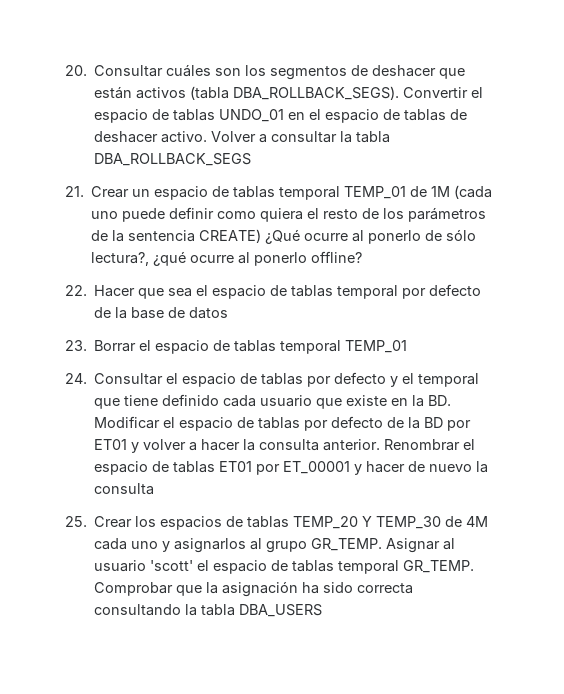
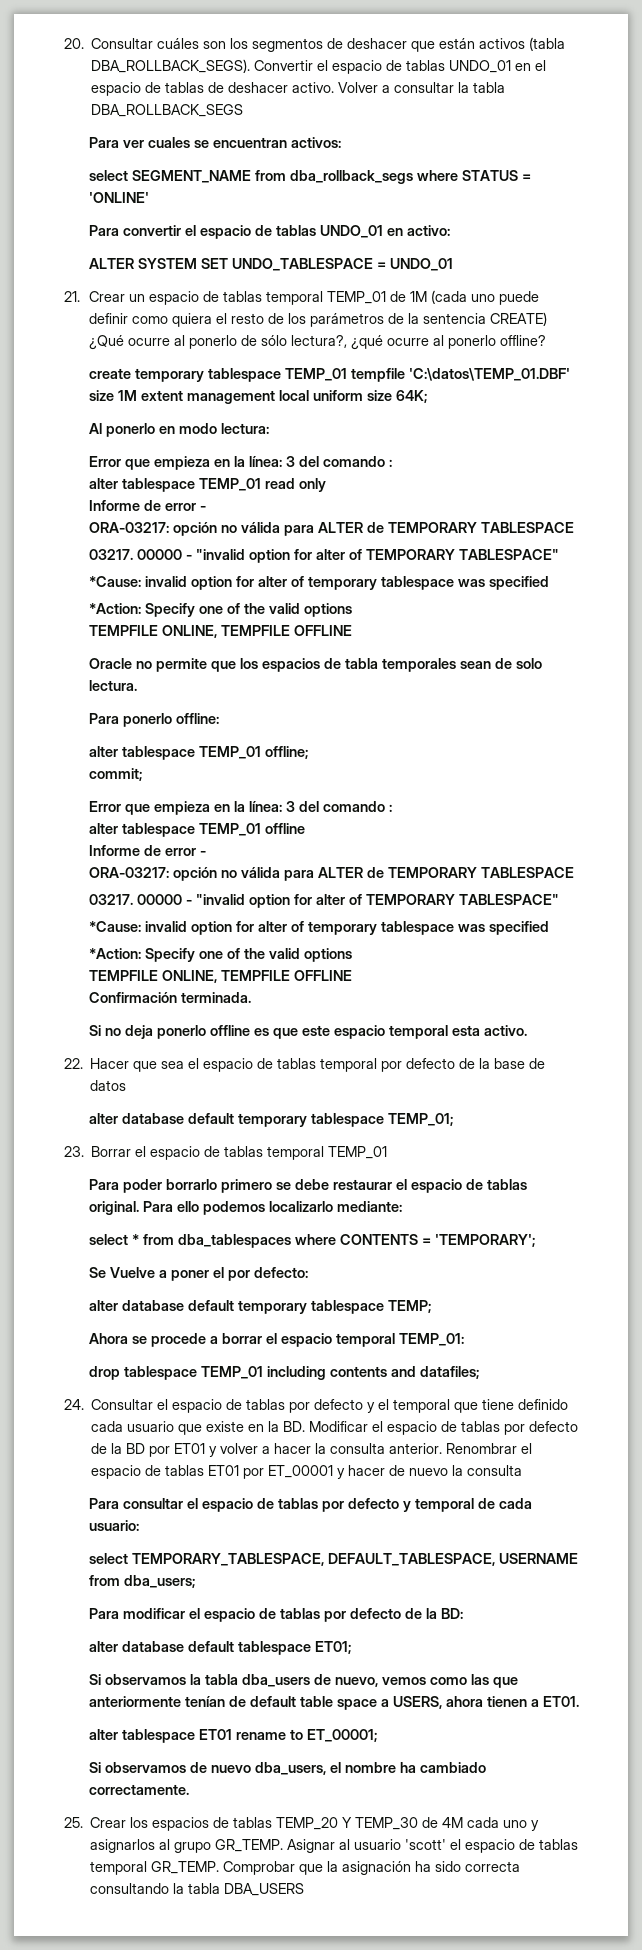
+ Para ver cuales se encuentran activos:
+ select SEGMENT_NAME from dba_rollback_segs where STATUS = 'ONLINE'
+ Para convertir el espacio de tablas UNDO_01 en activo:
+ ALTER SYSTEM SET UNDO_TABLESPACE = UNDO_01
+ create temporary tablespace TEMP_01 tempfile 'C:\datos\TEMP_01.DBF' size 1M extent management local uniform size 64K;
+ Al ponerlo en modo lectura:
+ Error que empieza en la línea: 3 del comando :
+ alter tablespace TEMP_01 read only
+ Informe de error -
+ ORA-03217: opción no válida para ALTER de TEMPORARY TABLESPACE
+ 03217. 00000 - "invalid option for alter of TEMPORARY TABLESPACE"
+ *Cause: invalid option for alter of temporary tablespace was specified
+ *Action: Specify one of the valid options
+ TEMPFILE ONLINE, TEMPFILE OFFLINE
+ Oracle no permite que los espacios de tabla temporales sean de solo lectura.
+ Para ponerlo offline:
+ alter tablespace TEMP_01 offline;
+ commit;
+ Error que empieza en la línea: 3 del comando :
+ alter tablespace TEMP_01 offline
+ Informe de error -
+ ORA-03217: opción no válida para ALTER de TEMPORARY TABLESPACE
+ 03217. 00000 - "invalid option for alter of TEMPORARY TABLESPACE"
+ *Cause: invalid option for alter of temporary tablespace was specified
+ *Action: Specify one of the valid options
+ TEMPFILE ONLINE, TEMPFILE OFFLINE
+ Confirmación terminada.
+ Si no deja ponerlo offline es que este espacio temporal esta activo.
+ alter database default temporary tablespace TEMP_01;
+ Para poder borrarlo primero se debe restaurar el espacio de tablas original. Para ello podemos localizarlo mediante:
+ select * from dba_tablespaces where CONTENTS = 'TEMPORARY';
+ Se Vuelve a poner el por defecto:
+ alter database default temporary tablespace TEMP;
+ Ahora se procede a borrar el espacio temporal TEMP_01:
+ drop tablespace TEMP_01 including contents and datafiles;
+ Para consultar el espacio de tablas por defecto y temporal de cada usuario:
+ select TEMPORARY_TABLESPACE, DEFAULT_TABLESPACE, USERNAME from dba_users;
+ Para modificar el espacio de tablas por defecto de la BD:
+ alter database default tablespace ET01;
+ Si observamos la tabla dba_users de nuevo, vemos como las que anteriormente tenían de default table space a USERS, ahora tienen a ET01.
+ alter tablespace ET01 rename to ET_00001;
+ Si observamos de nuevo dba_users, el nombre ha cambiado correctamente.

